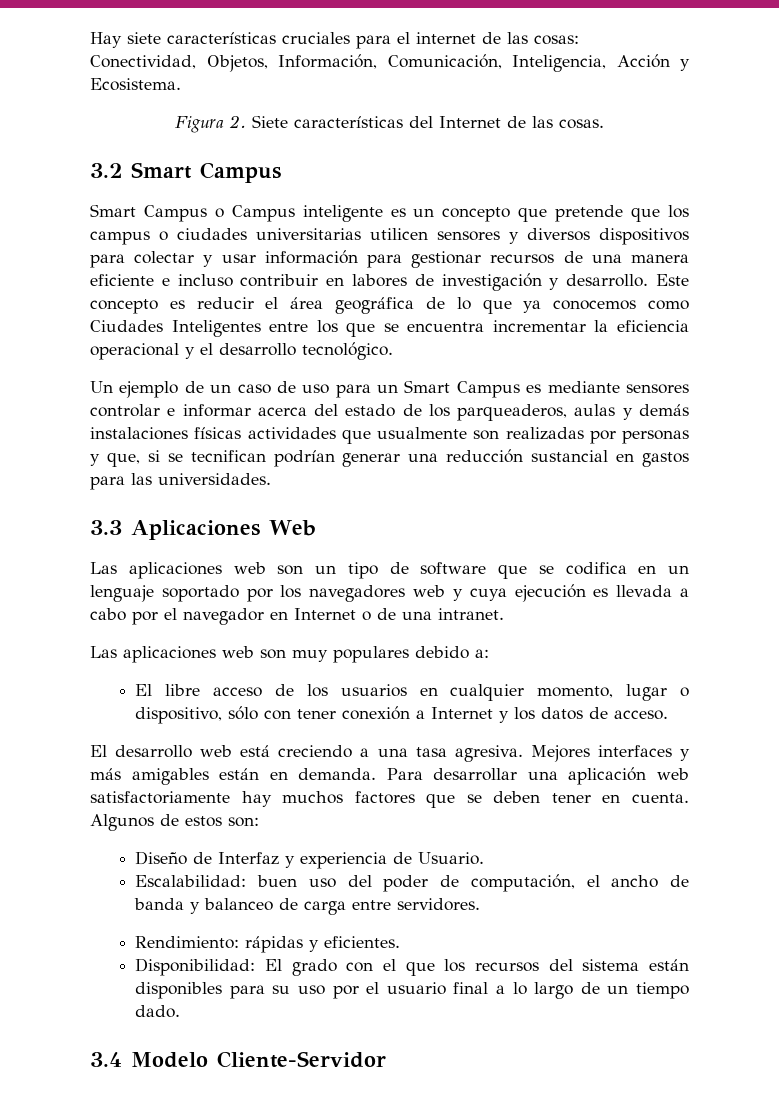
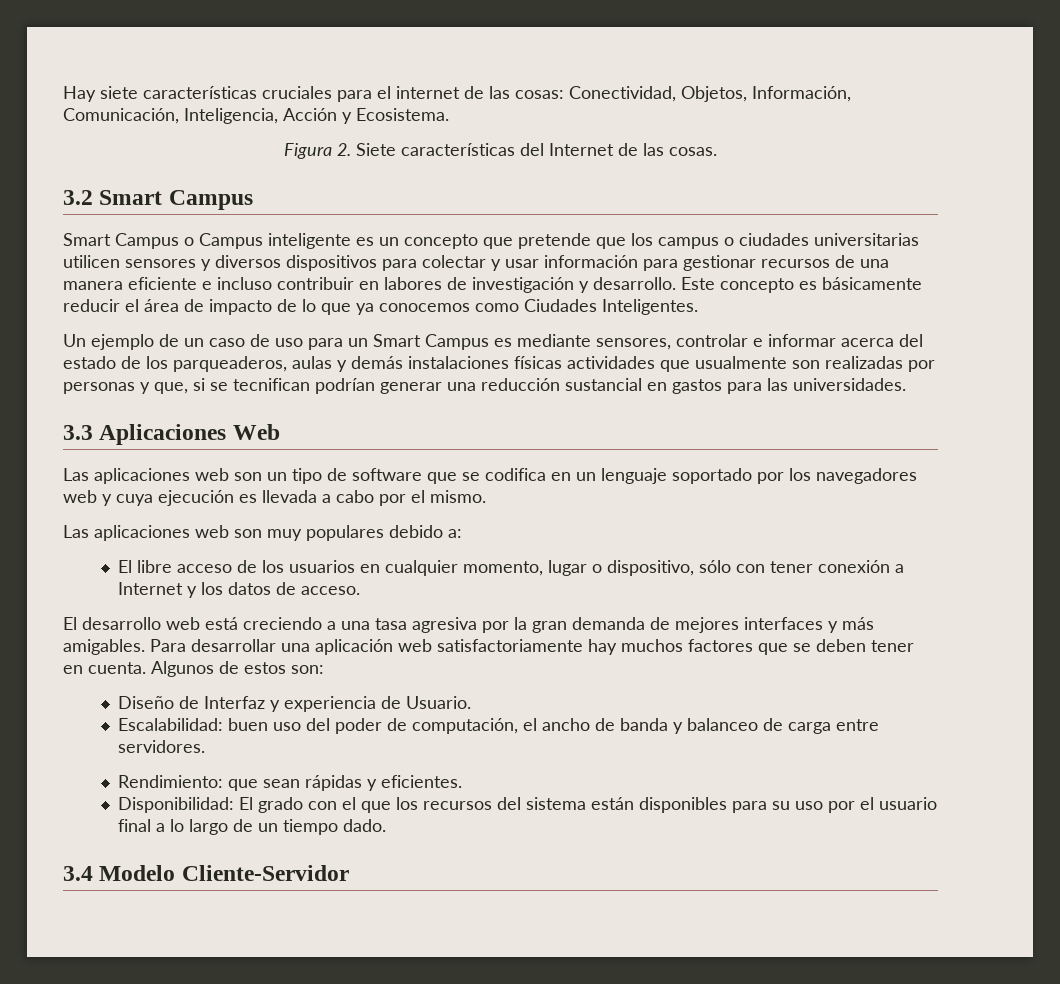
- Este concepto es reducir el área geográfica de lo que ya conocemos como Ciudades Inteligentes entre los que se encuentra incrementar la eficiencia operacional y el desarrollo tecnológico.
+ Este concepto es básicamente reducir el área de impacto de lo que ya conocemos como Ciudades Inteligentes.
- Un ejemplo de un caso de uso para un Smart Campus es mediante sensores controlar e informar acerca del estado de los parqueaderos, aulas y demás instalaciones físicas actividades que usualmente son realizadas por personas y que, si se tecnifican podrían generar una reducción sustancial en gastos para las universidades.
+ Un ejemplo de un caso de uso para un Smart Campus es mediante sensores, controlar e informar acerca del estado de los parqueaderos, aulas y demás instalaciones físicas actividades que usualmente son realizadas por personas y que, si se tecnifican podrían generar una reducción sustancial en gastos para las universidades.
- Las aplicaciones web son un tipo de software que se codifica en un lenguaje soportado por los navegadores web y cuya ejecución es llevada a cabo por el navegador en Internet o de una intranet.
+ Las aplicaciones web son un tipo de software que se codifica en un lenguaje soportado por los navegadores web y cuya ejecución es llevada a cabo por el mismo.
- El desarrollo web está creciendo a una tasa agresiva. Mejores interfaces y más amigables están en demanda.
+ El desarrollo web está creciendo a una tasa agresiva por la gran demanda de mejores interfaces y más amigables.
- Rendimiento: rápidas y eficientes.
+ Rendimiento: que sean rápidas y eficientes.

